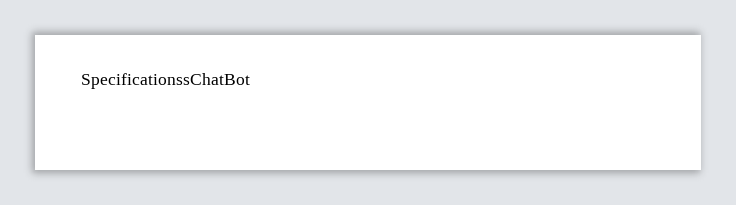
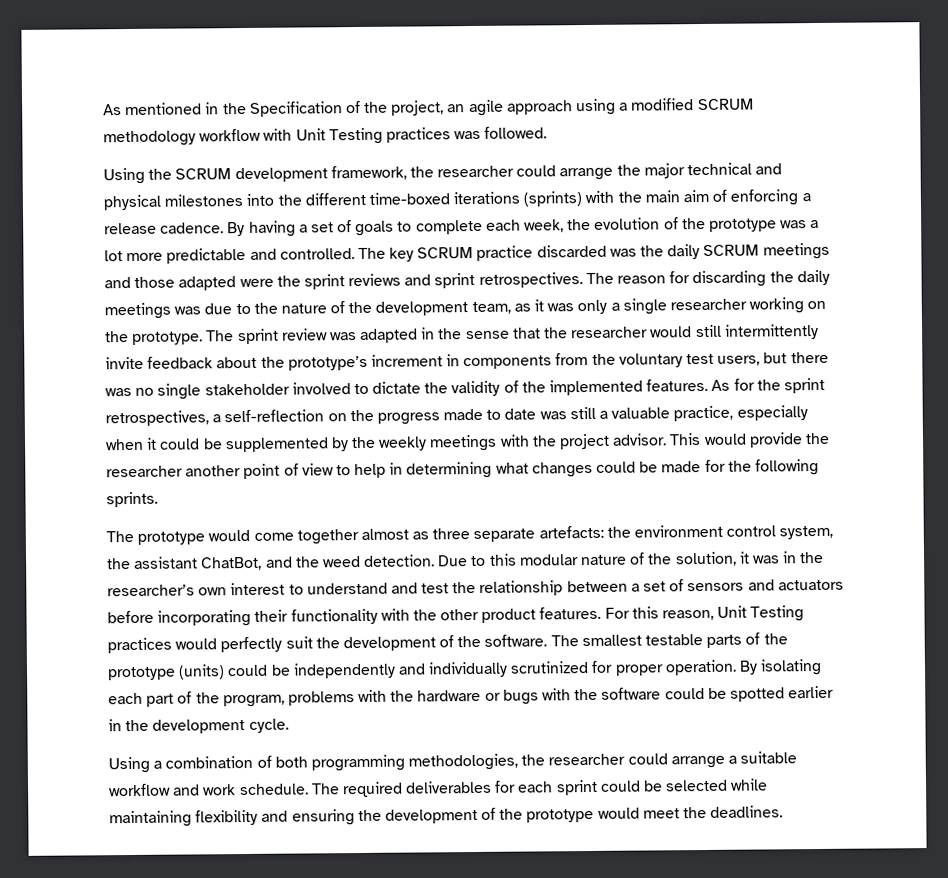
- SpecificationssChatBot
+ As mentioned in the Specification of the project, an agile approach using a modified SCRUM methodology workflow with Unit Testing practices was followed.
+ Using the SCRUM development framework, the researcher could arrange the major technical and physical milestones into the different time-boxed iterations (sprints) with the main aim of enforcing a release cadence. By having a set of goals to complete each week, the evolution of the prototype was a lot more predictable and controlled. The key SCRUM practice discarded was the daily SCRUM meetings and those adapted were the sprint reviews and sprint retrospectives. The reason for discarding the daily meetings was due to the nature of the development team, as it was only a single researcher working on the prototype. The sprint review was adapted in the sense that the researcher would still intermittently invite feedback about the prototype’s increment in components from the voluntary test users, but there was no single stakeholder involved to dictate the validity of the implemented features. As for the sprint retrospectives, a self-reflection on the progress made to date was still a valuable practice, especially when it could be supplemented by the weekly meetings with the project advisor. This would provide the researcher another point of view to help in determining what changes could be made for the following sprints.
+ The prototype would come together almost as three separate artefacts: the environment control system, the assistant ChatBot, and the weed detection. Due to this modular nature of the solution, it was in the researcher’s own interest to understand and test the relationship between a set of sensors and actuators before incorporating their functionality with the other product features. For this reason, Unit Testing practices would perfectly suit the development of the software. The smallest testable parts of the prototype (units) could be independently and individually scrutinized for proper operation. By isolating each part of the program, problems with the hardware or bugs with the software could be spotted earlier in the development cycle.
+ Using a combination of both programming methodologies, the researcher could arrange a suitable workflow and work schedule. The required deliverables for each sprint could be selected while maintaining flexibility and ensuring the development of the prototype would meet the deadlines.

